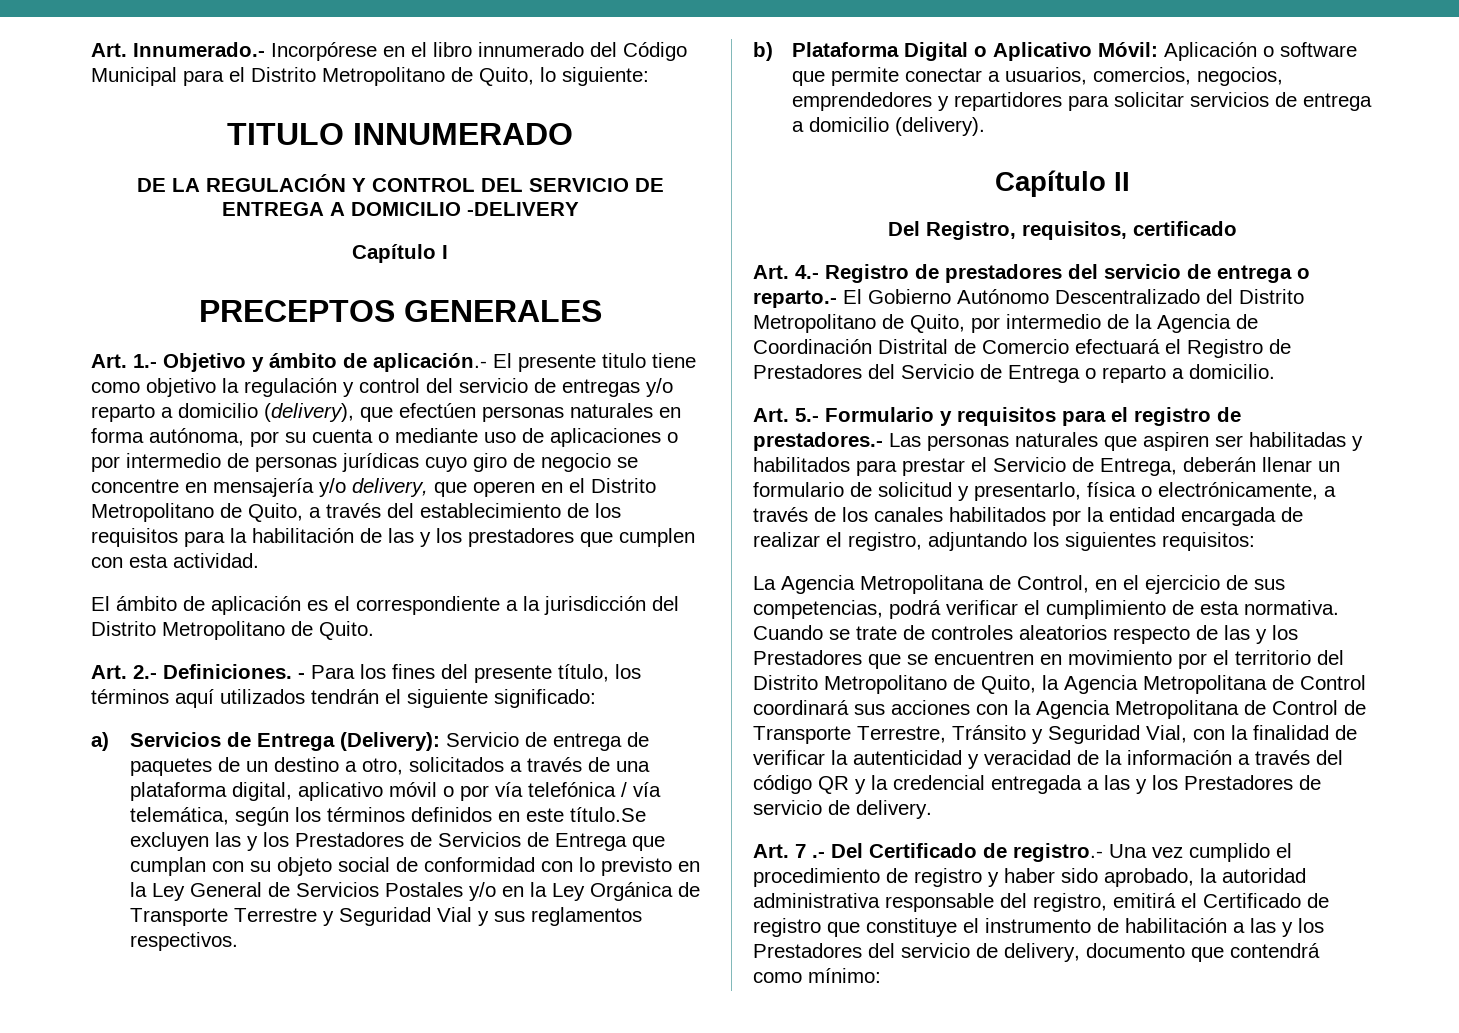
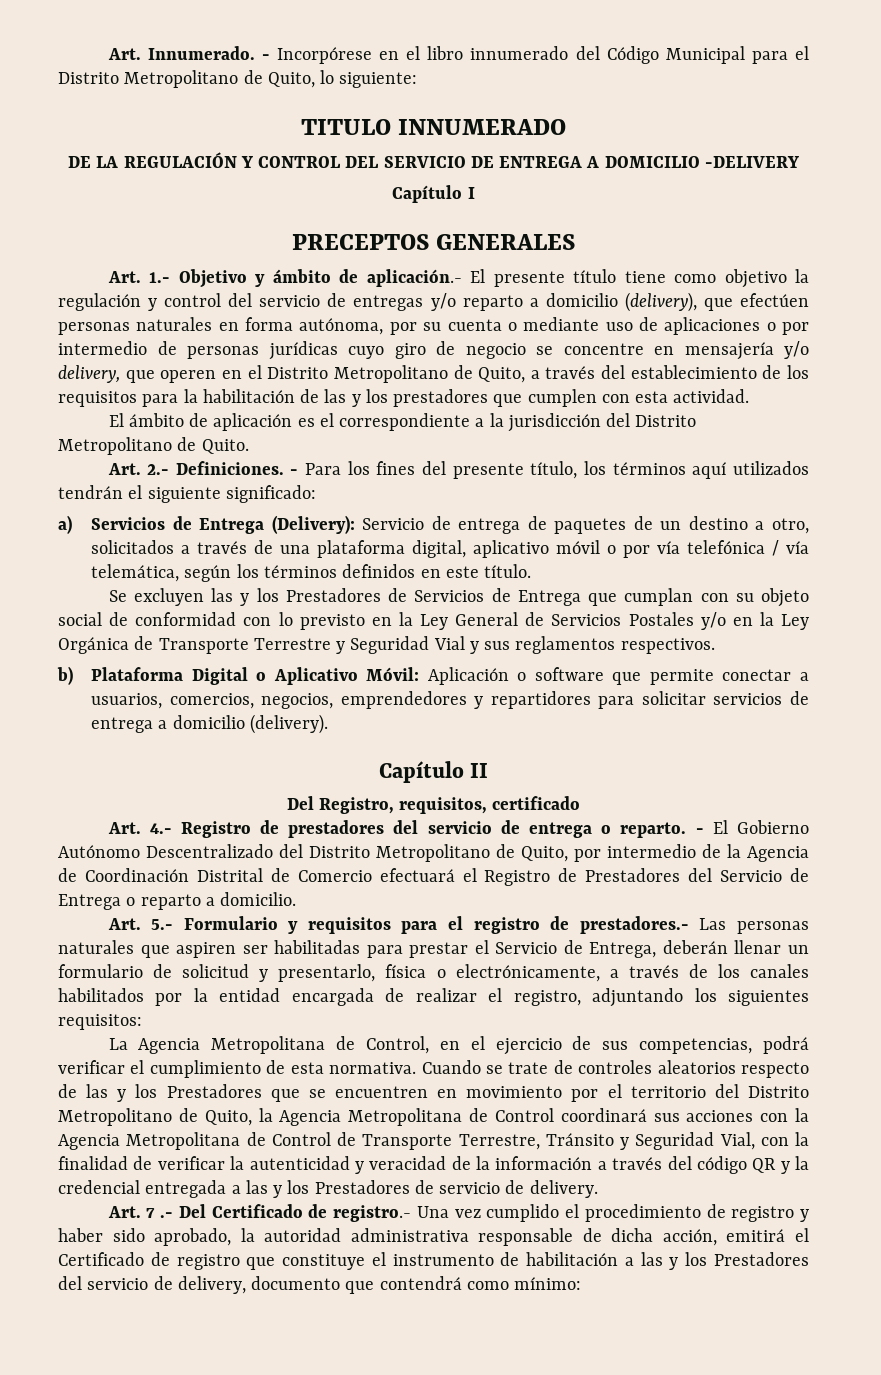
- Art. Innumerado.- Incorpórese en el libro innumerado del Código Municipal para el Distrito Metropolitano de Quito, lo siguiente:
+ Art. Innumerado. - Incorpórese en el libro innumerado del Código Municipal para el Distrito Metropolitano de Quito, lo siguiente:
- Art. 1.- Objetivo y ámbito de aplicación.- El presente titulo tiene como objetivo la regulación y control del servicio de entregas y/o reparto a domicilio (delivery), que efectúen personas naturales en forma autónoma, por su cuenta o mediante uso de aplicaciones o por intermedio de personas jurídicas cuyo giro de negocio se concentre en mensajería y/o delivery, que operen en el Distrito Metropolitano de Quito, a través del establecimiento de los requisitos para la habilitación de las y los prestadores que cumplen con esta actividad.
+ Art. 1.- Objetivo y ámbito de aplicación.- El presente título tiene como objetivo la regulación y control del servicio de entregas y/o reparto a domicilio (delivery), que efectúen personas naturales en forma autónoma, por su cuenta o mediante uso de aplicaciones o por intermedio de personas jurídicas cuyo giro de negocio se concentre en mensajería y/o delivery, que operen en el Distrito Metropolitano de Quito, a través del establecimiento de los requisitos para la habilitación de las y los prestadores que cumplen con esta actividad.
- Servicio de entrega de paquetes de un destino a otro, solicitados a través de una plataforma digital, aplicativo móvil o por vía telefónica / vía telemática, según los términos definidos en este título.Se excluyen las y los Prestadores de Servicios de Entrega que cumplan con su objeto social de conformidad con lo previsto en la Ley General de Servicios Postales y/o en la Ley Orgánica de Transporte Terrestre y Seguridad Vial y sus reglamentos respectivos.
+ Servicio de entrega de paquetes de un destino a otro, solicitados a través de una plataforma digital, aplicativo móvil o por vía telefónica / vía telemática, según los términos definidos en este título.
+ Se excluyen las y los Prestadores de Servicios de Entrega que cumplan con su objeto social de conformidad con lo previsto en la Ley General de Servicios Postales y/o en la Ley Orgánica de Transporte Terrestre y Seguridad Vial y sus reglamentos respectivos.
- Art. 4.- Registro de prestadores del servicio de entrega o reparto.- El Gobierno Autónomo Descentralizado del Distrito Metropolitano de Quito, por intermedio de la Agencia de Coordinación Distrital de Comercio efectuará el Registro de Prestadores del Servicio de Entrega o reparto a domicilio.
+ Art. 4.- Registro de prestadores del servicio de entrega o reparto. - El Gobierno Autónomo Descentralizado del Distrito Metropolitano de Quito, por intermedio de la Agencia de Coordinación Distrital de Comercio efectuará el Registro de Prestadores del Servicio de Entrega o reparto a domicilio.
- Art. 5.- Formulario y requisitos para el registro de prestadores.- Las personas naturales que aspiren ser habilitadas y habilitados para prestar el Servicio de Entrega, deberán llenar un formulario de solicitud y presentarlo, física o electrónicamente, a través de los canales habilitados por la entidad encargada de realizar el registro, adjuntando los siguientes requisitos:
+ Art. 5.- Formulario y requisitos para el registro de prestadores.- Las personas naturales que aspiren ser habilitadas para prestar el Servicio de Entrega, deberán llenar un formulario de solicitud y presentarlo, física o electrónicamente, a través de los canales habilitados por la entidad encargada de realizar el registro, adjuntando los siguientes requisitos:
- Art. 7 .- Del Certificado de registro.- Una vez cumplido el procedimiento de registro y haber sido aprobado, la autoridad administrativa responsable del registro, emitirá el Certificado de registro que constituye el instrumento de habilitación a las y los Prestadores del servicio de delivery, documento que contendrá como mínimo:
+ Art. 7 .- Del Certificado de registro.- Una vez cumplido el procedimiento de registro y haber sido aprobado, la autoridad administrativa responsable de dicha acción, emitirá el Certificado de registro que constituye el instrumento de habilitación a las y los Prestadores del servicio de delivery, documento que contendrá como mínimo:

